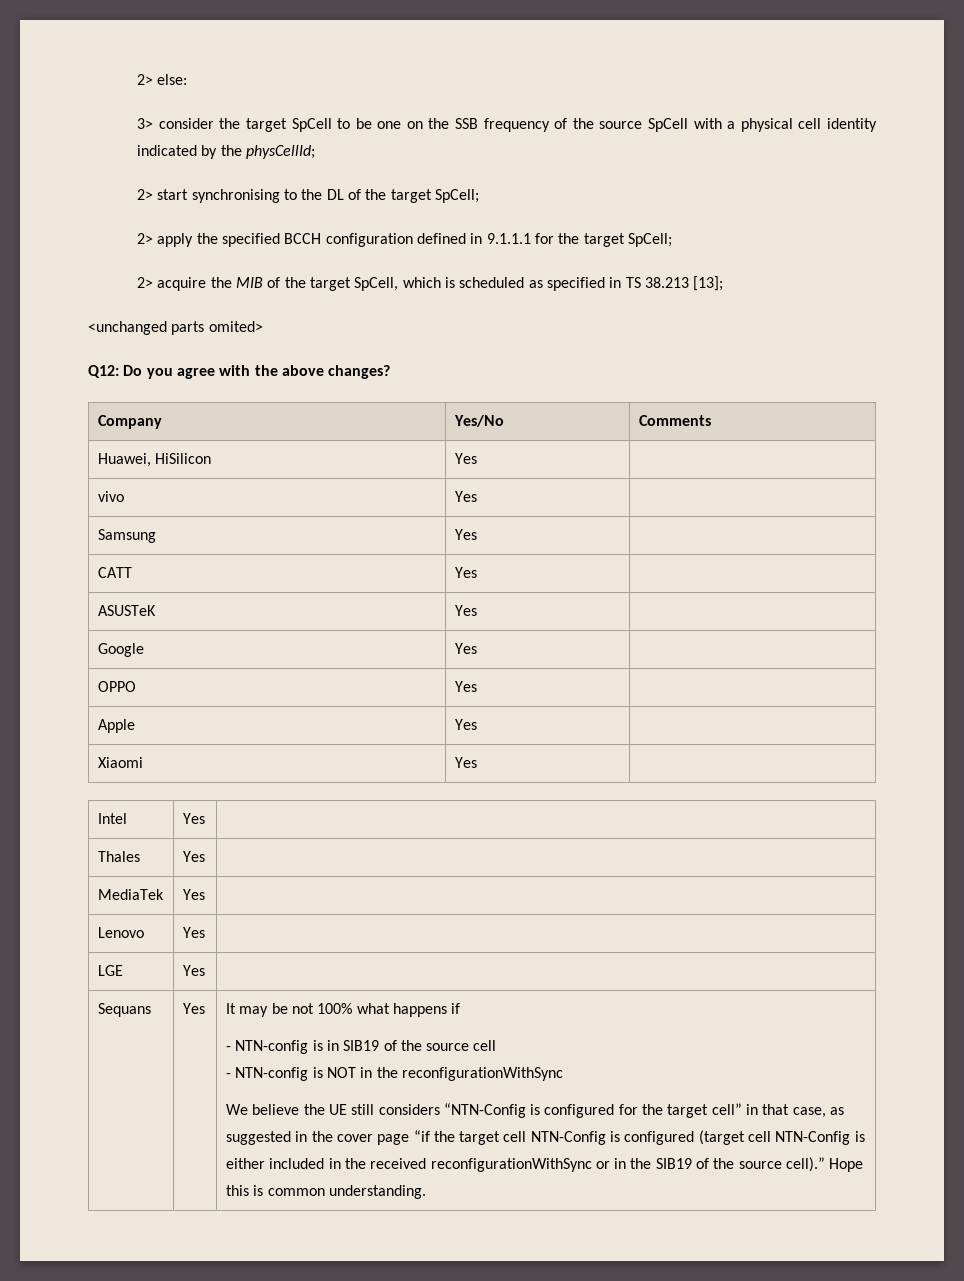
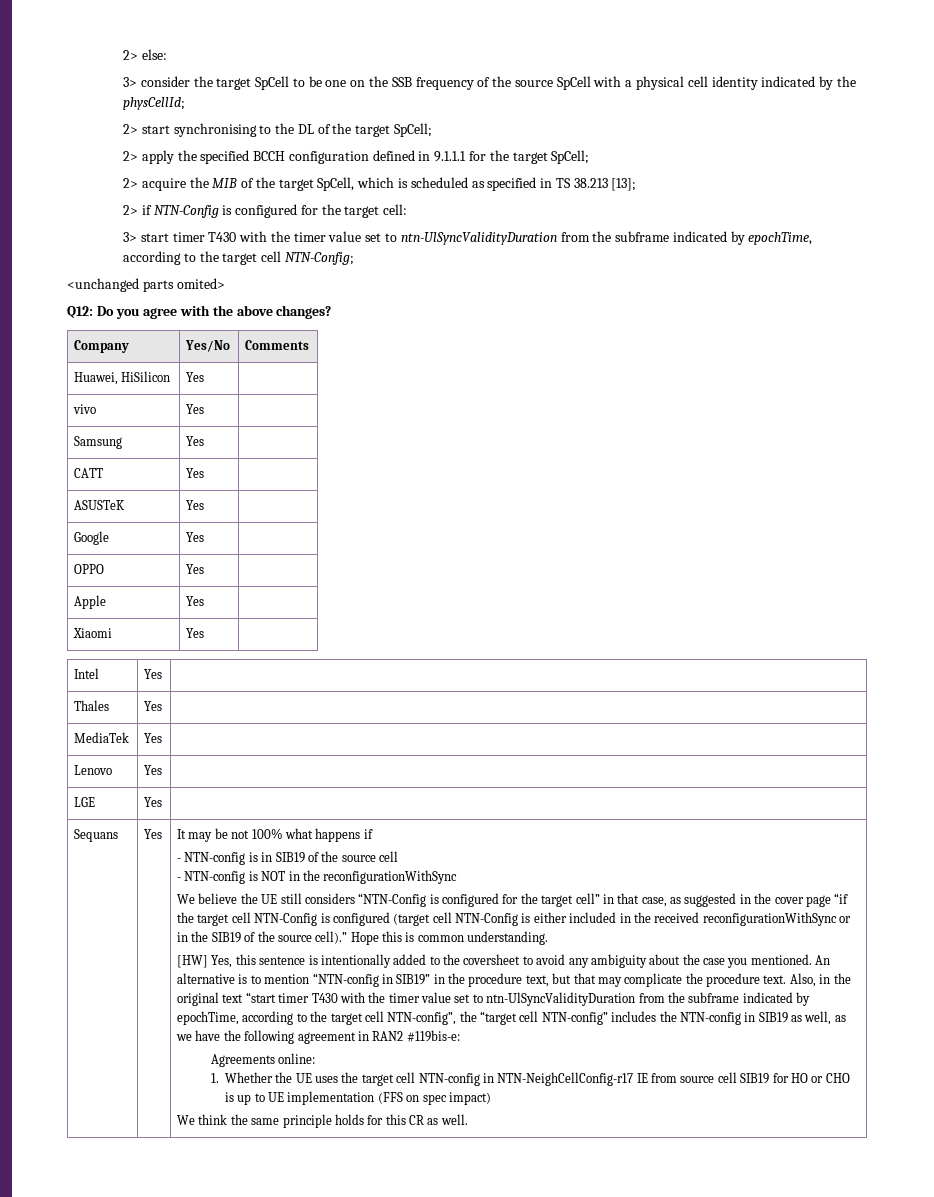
+ 2> if NTN-Config is configured for the target cell:
+ 3> start timer T430 with the timer value set to ntn-UlSyncValidityDuration from the subframe indicated by epochTime, according to the target cell NTN-Config;
+ [HW] Yes, this sentence is intentionally added to the coversheet to avoid any ambiguity about the case you mentioned. An alternative is to mention “NTN-config in SIB19” in the procedure text, but that may complicate the procedure text. Also, in the original text “start timer T430 with the timer value set to ntn-UlSyncValidityDuration from the subframe indicated by epochTime, according to the target cell NTN-config”, the “target cell NTN-config” includes the NTN-config in SIB19 as well, as we have the following agreement in RAN2 #119bis-e:
+ Agreements online:
+ 1. Whether the UE uses the target cell NTN-config in NTN-NeighCellConfig-r17 IE from source cell SIB19 for HO or CHO is up to UE implementation (FFS on spec impact)
+ We think the same principle holds for this CR as well.

